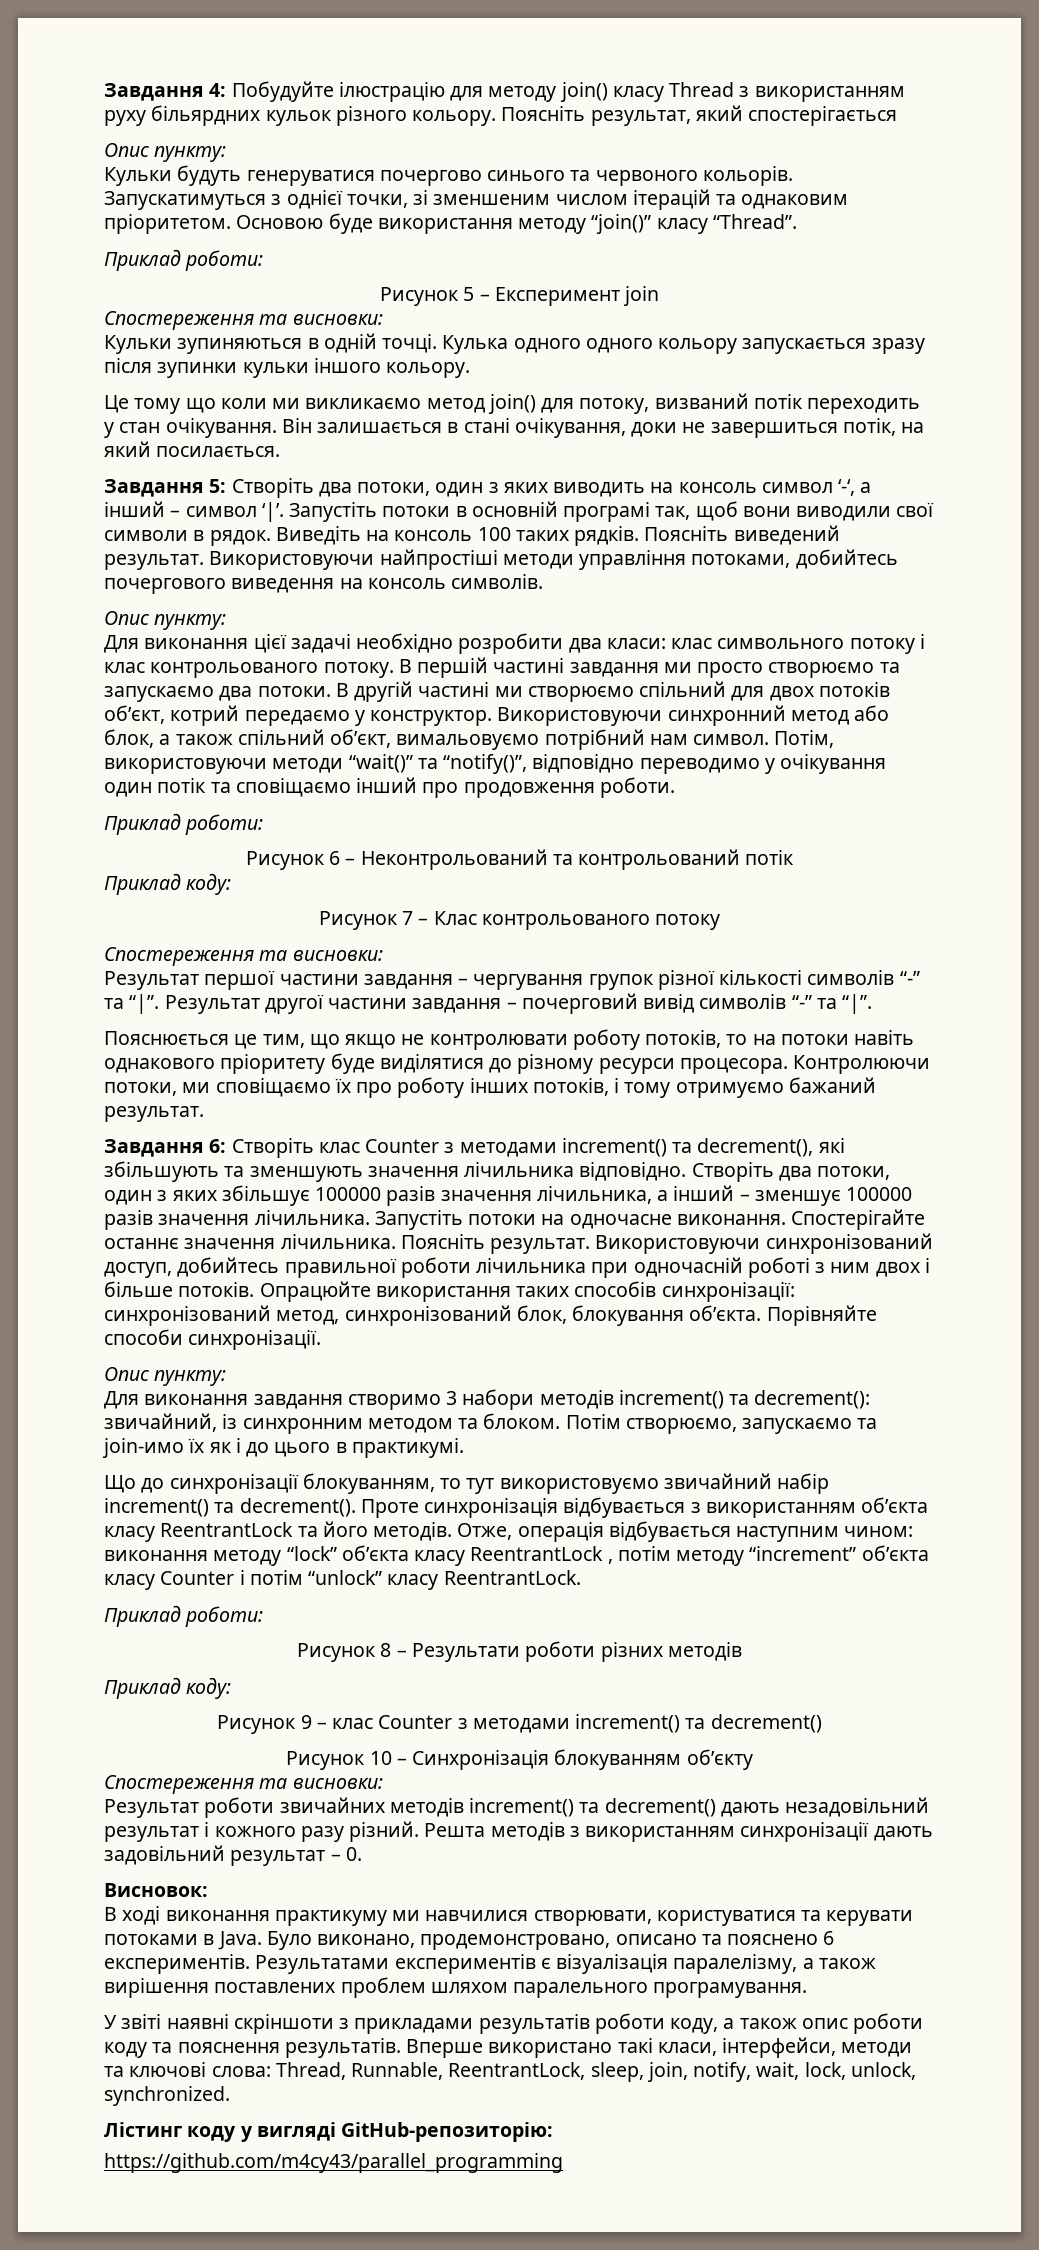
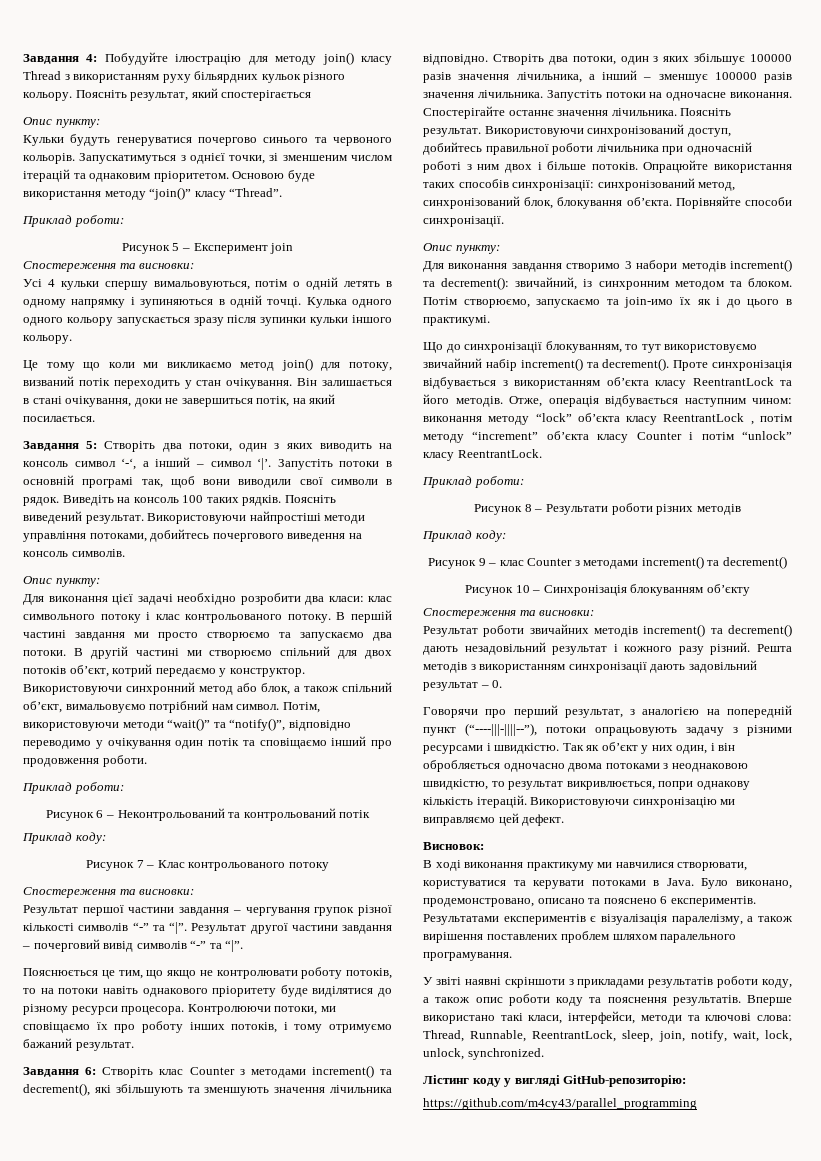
- Кульки зупиняються в одній точці.
+ Усі 4 кульки спершу вимальовуються, потім о одній летять в одному напрямку і зупиняються в одній точці.
+ Говорячи про перший результат, з аналогією на попередній пункт (“----|||-||||--”), потоки опрацьовують задачу з різними ресурсами і швидкістю. Так як об’єкт у них один, і він обробляється одночасно двома потоками з неоднаковою швидкістю, то результат викривлюється, попри однакову кількість ітерацій. Використовуючи синхронізацію ми виправляємо цей дефект.

